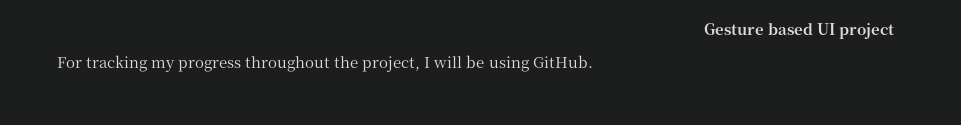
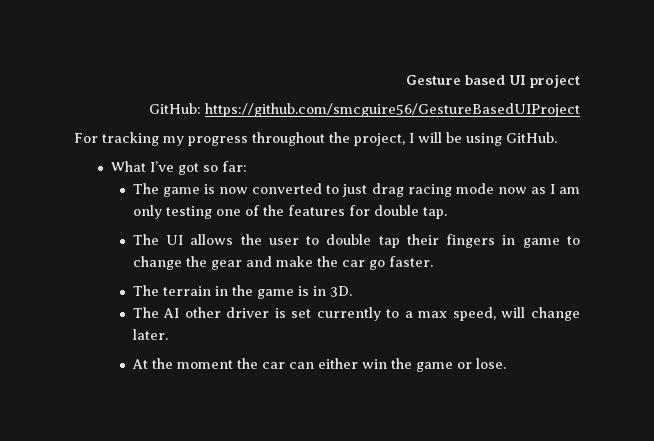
+ GitHub: https://github.com/smcguire56/GestureBasedUIProject
+ What I’ve got so far:
+ The game is now converted to just drag racing mode now as I am only testing one of the features for double tap.
+ The UI allows the user to double tap their fingers in game to change the gear and make the car go faster.
+ The terrain in the game is in 3D.
+ The AI other driver is set currently to a max speed, will change later.
+ At the moment the car can either win the game or lose.

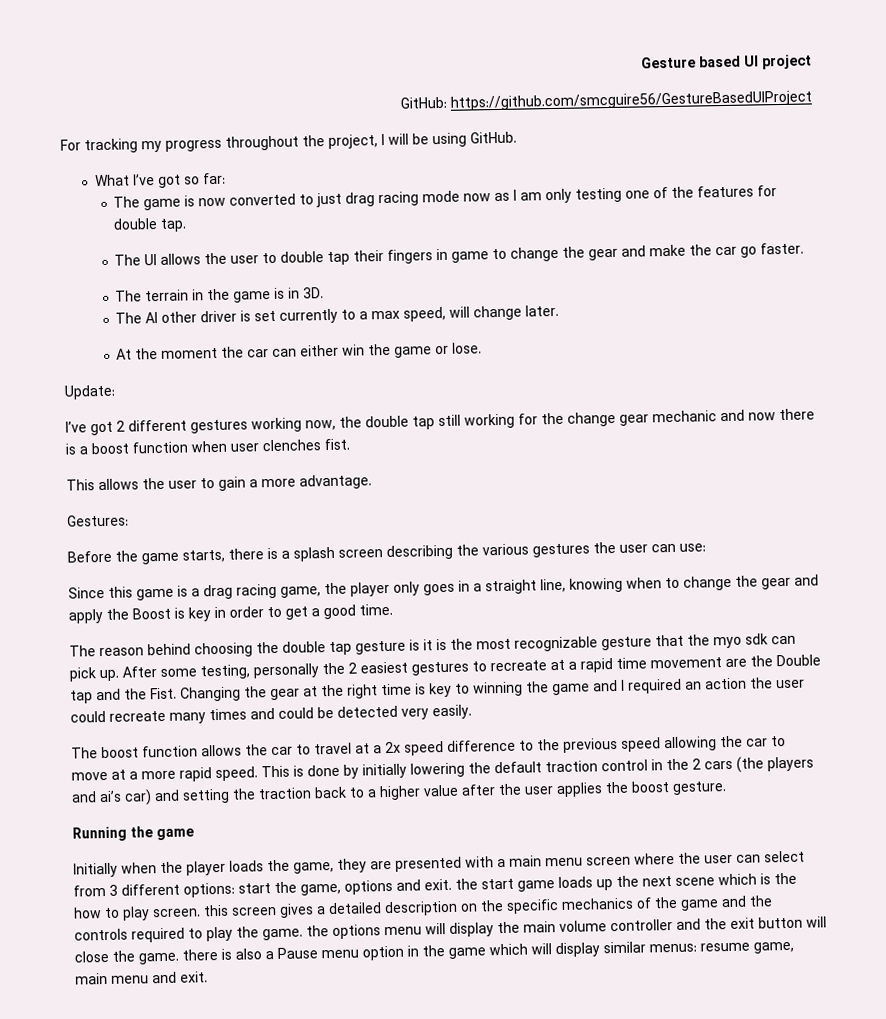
+ Update:
+ I’ve got 2 different gestures working now, the double tap still working for the change gear mechanic and now there is a boost function when user clenches fist.
+ This allows the user to gain a more advantage.
+ Gestures:
+ Before the game starts, there is a splash screen describing the various gestures the user can use:
+ Since this game is a drag racing game, the player only goes in a straight line, knowing when to change the gear and apply the Boost is key in order to get a good time.
+ The reason behind choosing the double tap gesture is it is the most recognizable gesture that the myo sdk can pick up. After some testing, personally the 2 easiest gestures to recreate at a rapid time movement are the Double tap and the Fist. Changing the gear at the right time is key to winning the game and I required an action the user could recreate many times and could be detected very easily.
+ The boost function allows the car to travel at a 2x speed difference to the previous speed allowing the car to move at a more rapid speed. This is done by initially lowering the default traction control in the 2 cars (the players and ai’s car) and setting the traction back to a higher value after the user applies the boost gesture.
+ Running the game
+ Initially when the player loads the game, they are presented with a main menu screen where the user can select from 3 different options: start the game, options and exit. the start game loads up the next scene which is the how to play screen. this screen gives a detailed description on the specific mechanics of the game and the controls required to play the game. the options menu will display the main volume controller and the exit button will close the game. there is also a Pause menu option in the game which will display similar menus: resume game, main menu and exit.

